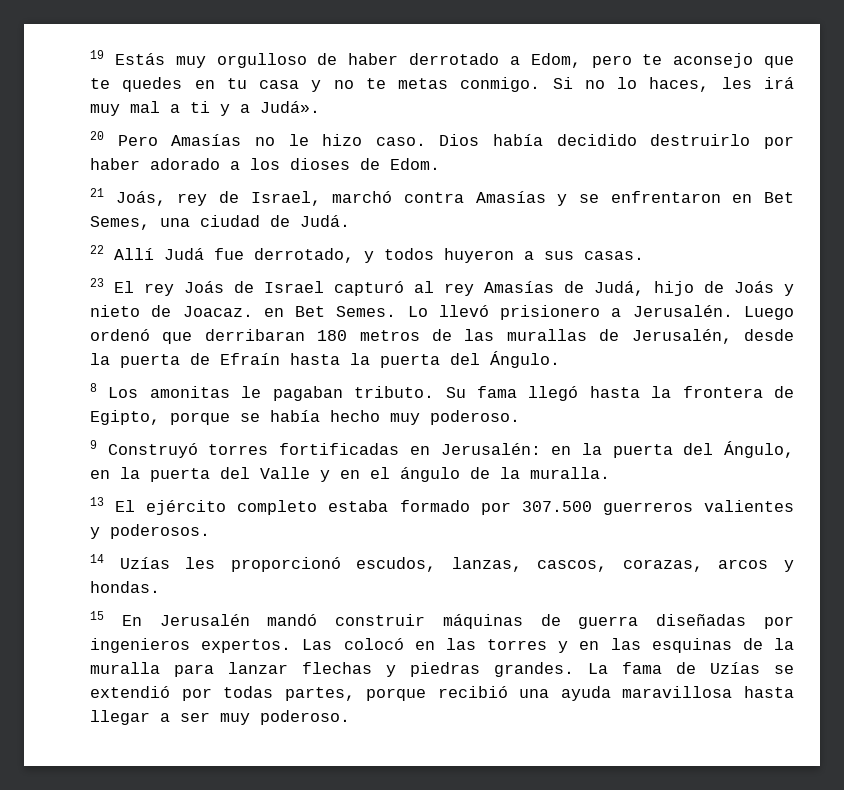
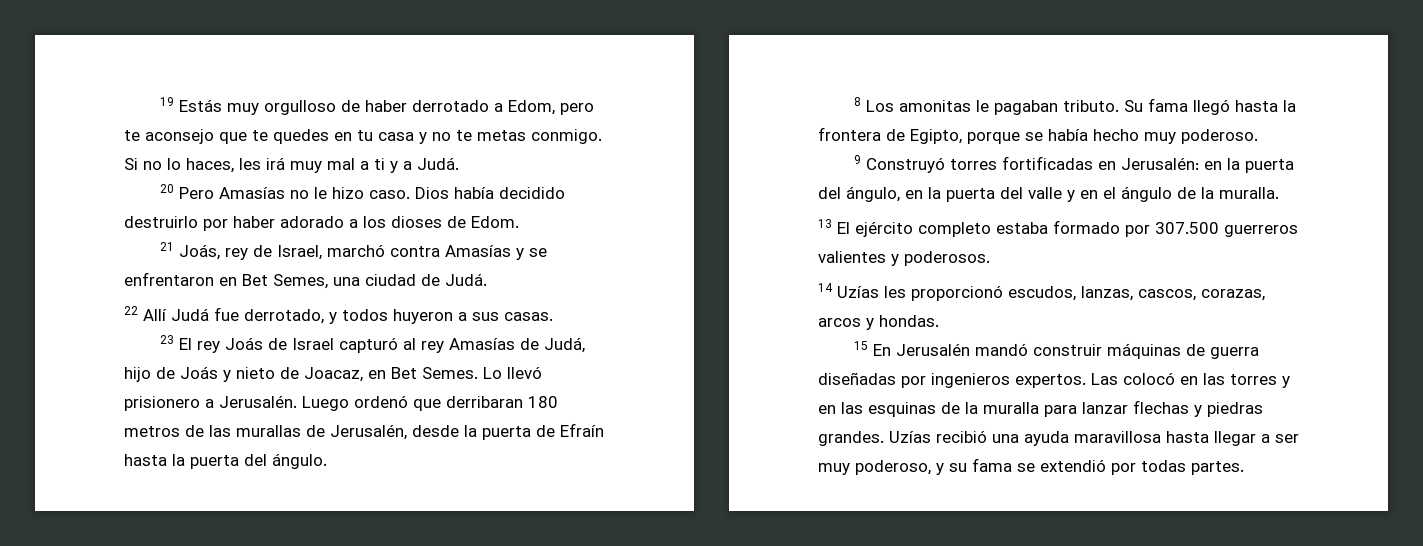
- Si no lo haces, les irá muy mal a ti y a Judá».
+ Si no lo haces, les irá muy mal a ti y a Judá.
- 23 El rey Joás de Israel capturó al rey Amasías de Judá, hijo de Joás y nieto de Joacaz. en Bet Semes.
+ 23 El rey Joás de Israel capturó al rey Amasías de Judá, hijo de Joás y nieto de Joacaz, en Bet Semes.
- Luego ordenó que derribaran 180 metros de las murallas de Jerusalén, desde la puerta de Efraín hasta la puerta del Ángulo.
+ Luego ordenó que derribaran 180 metros de las murallas de Jerusalén, desde la puerta de Efraín hasta la puerta del ángulo.
- 9 Construyó torres fortificadas en Jerusalén: en la puerta del Ángulo, en la puerta del Valle y en el ángulo de la muralla.
+ 9 Construyó torres fortificadas en Jerusalén: en la puerta del ángulo, en la puerta del valle y en el ángulo de la muralla.
- La fama de Uzías se extendió por todas partes, porque recibió una ayuda maravillosa hasta llegar a ser muy poderoso.
+ Uzías recibió una ayuda maravillosa hasta llegar a ser muy poderoso, y su fama se extendió por todas partes.

